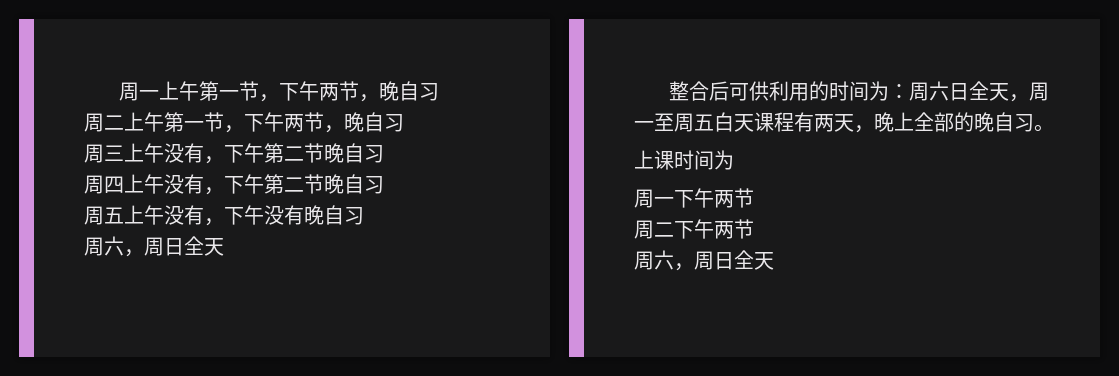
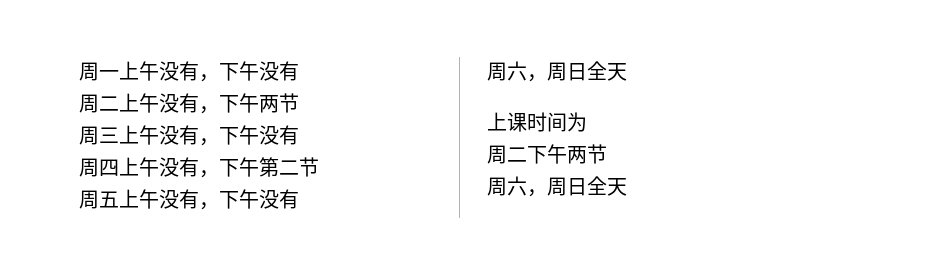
- 周一上午第一节，下午两节，晚自习
- 周二上午第一节，下午两节，晚自习
+ 周一上午没有，下午没有
+ 周二上午没有，下午两节
- 周三上午没有，下午第二节晚自习
+ 周三上午没有，下午没有
- 周四上午没有，下午第二节晚自习
+ 周四上午没有，下午第二节
- 周五上午没有，下午没有晚自习
+ 周五上午没有，下午没有
  周六，周日全天
- 整合后可供利用的时间为：周六日全天，周一至周五白天课程有两天，晚上全部的晚自习。
- 周一下午两节

